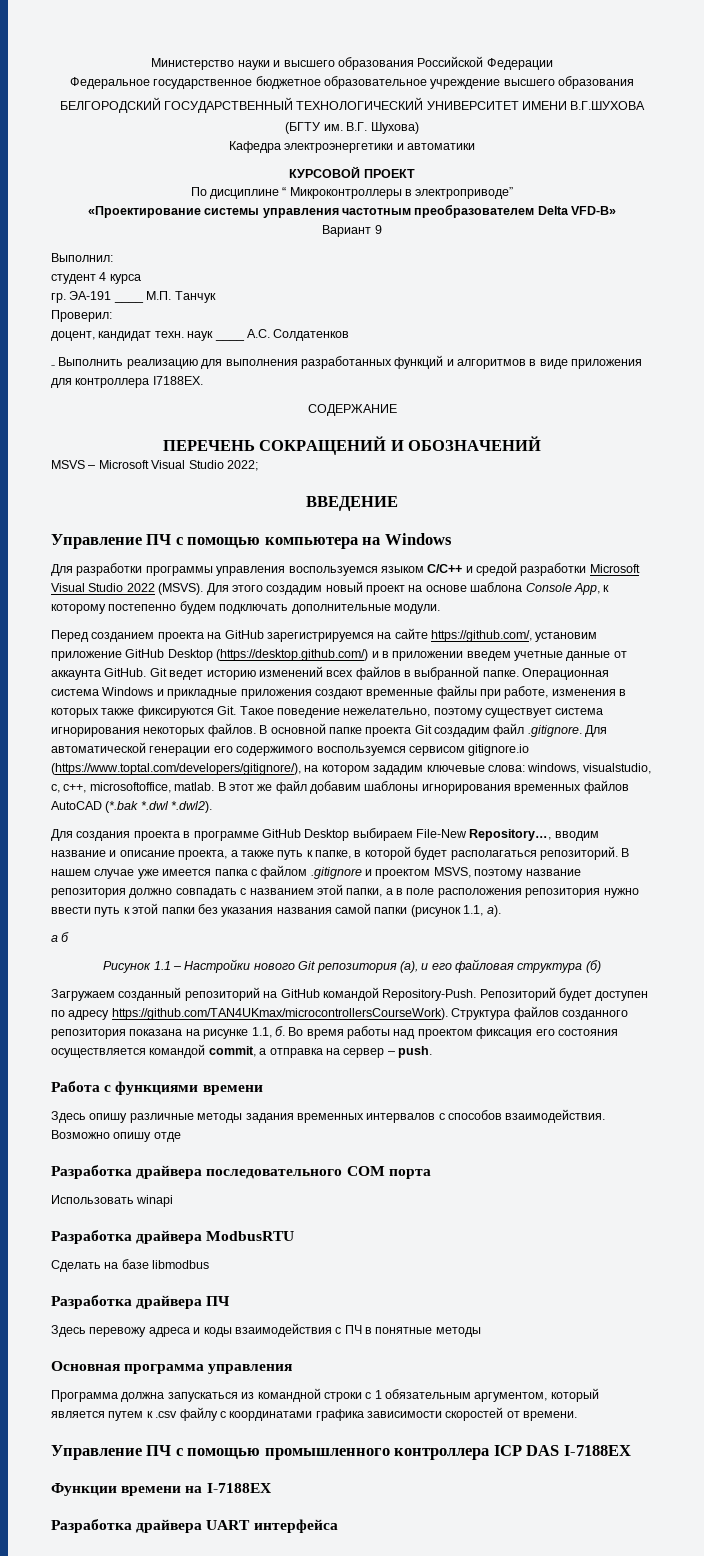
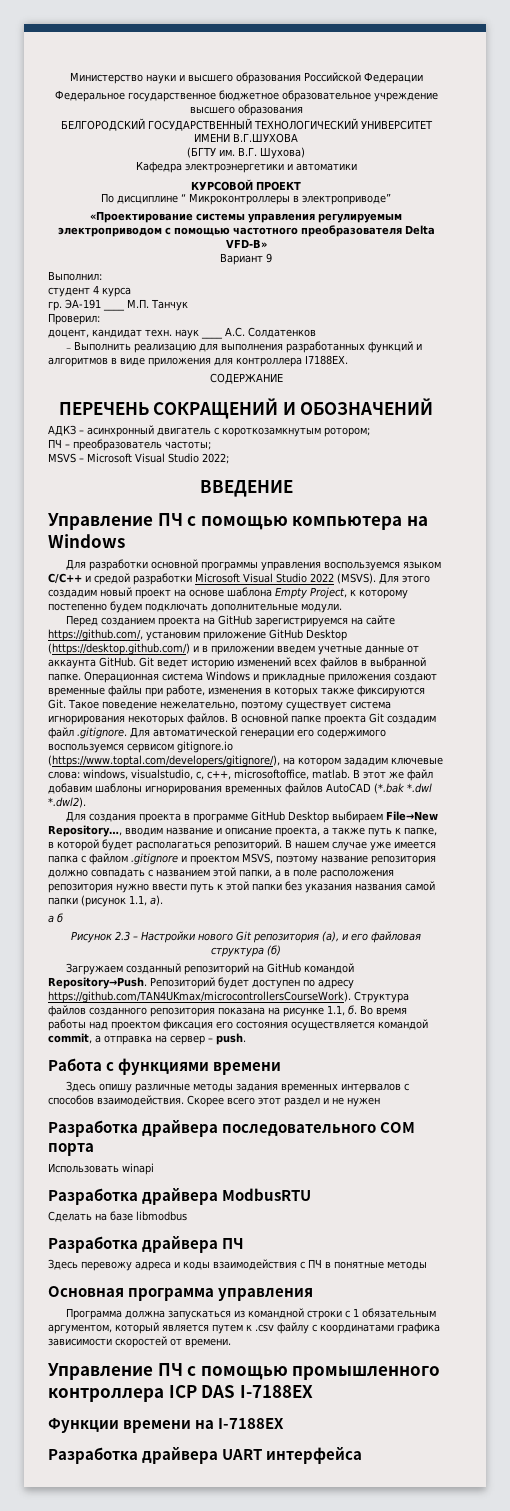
- «Проектирование системы управления частотным преобразователем Delta VFD-B»
+ «Проектирование системы управления регулируемым электроприводом с помощью частотного преобразователя Delta VFD-B»
+ АДКЗ – асинхронный двигатель с короткозамкнутым ротором;
+ ПЧ – преобразователь частоты;
- Для разработки программы управления воспользуемся языком C/C++ и средой разработки Microsoft Visual Studio 2022 (MSVS).
+ Для разработки основной программы управления воспользуемся языком C/C++ и средой разработки Microsoft Visual Studio 2022 (MSVS).
- Для этого создадим новый проект на основе шаблона Console App, к которому постепенно будем подключать дополнительные модули.
+ Для этого создадим новый проект на основе шаблона Empty Project, к которому постепенно будем подключать дополнительные модули.
- Для создания проекта в программе GitHub Desktop выбираем File-New Repository…, вводим название и описание проекта, а также путь к папке, в которой будет располагаться репозиторий.
+ Для создания проекта в программе GitHub Desktop выбираем File→New Repository…, вводим название и описание проекта, а также путь к папке, в которой будет располагаться репозиторий.
- Рисунок 1.1 – Настройки нового Git репозитория (а), и его файловая структура (б)
+ Рисунок 2.3 – Настройки нового Git репозитория (а), и его файловая структура (б)
- Загружаем созданный репозиторий на GitHub командой Repository-Push.
+ Загружаем созданный репозиторий на GitHub командой Repository→Push.
- Возможно опишу отде
+ Скорее всего этот раздел и не нужен

